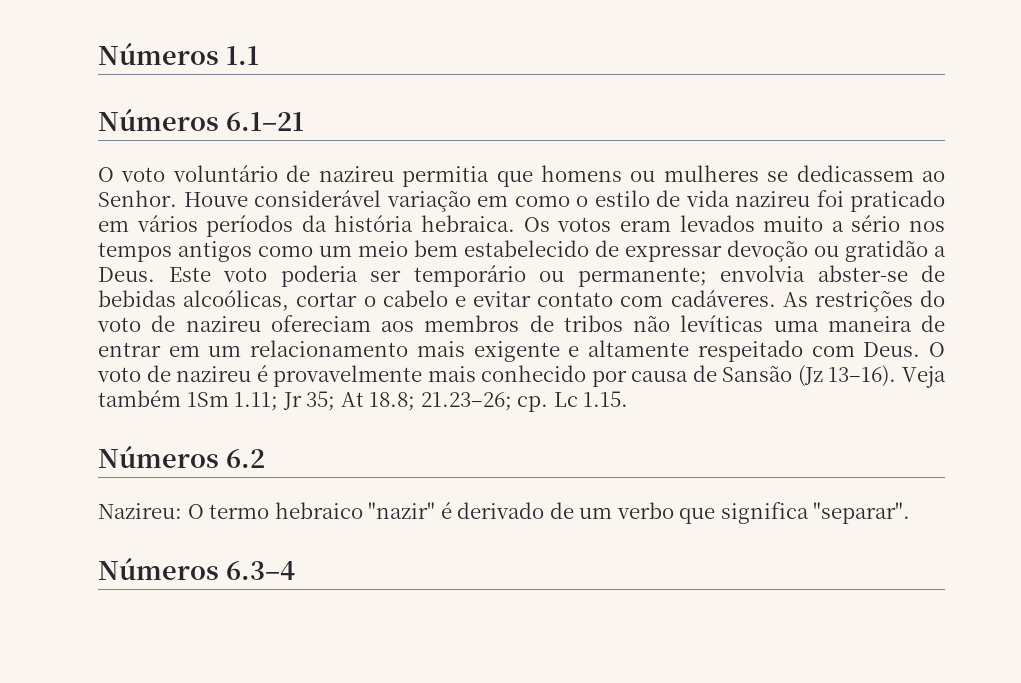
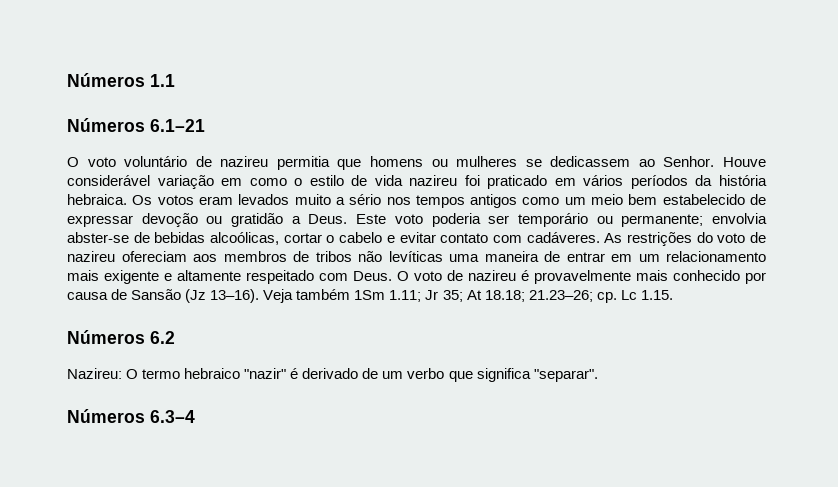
- Veja também 1Sm 1.11; Jr 35; At 18.8; 21.23–26; cp.
+ Veja também 1Sm 1.11; Jr 35; At 18.18; 21.23–26; cp.

